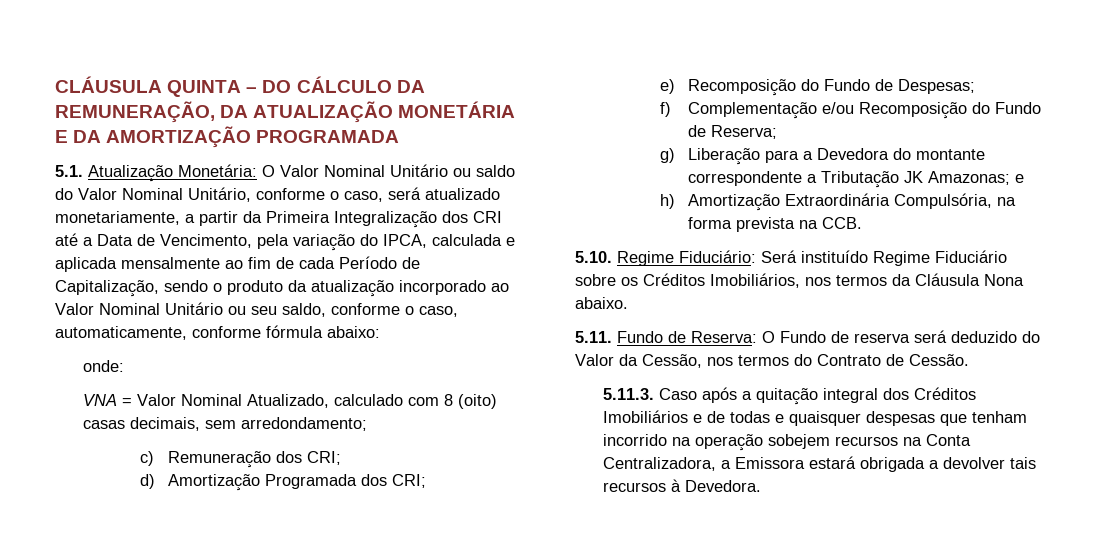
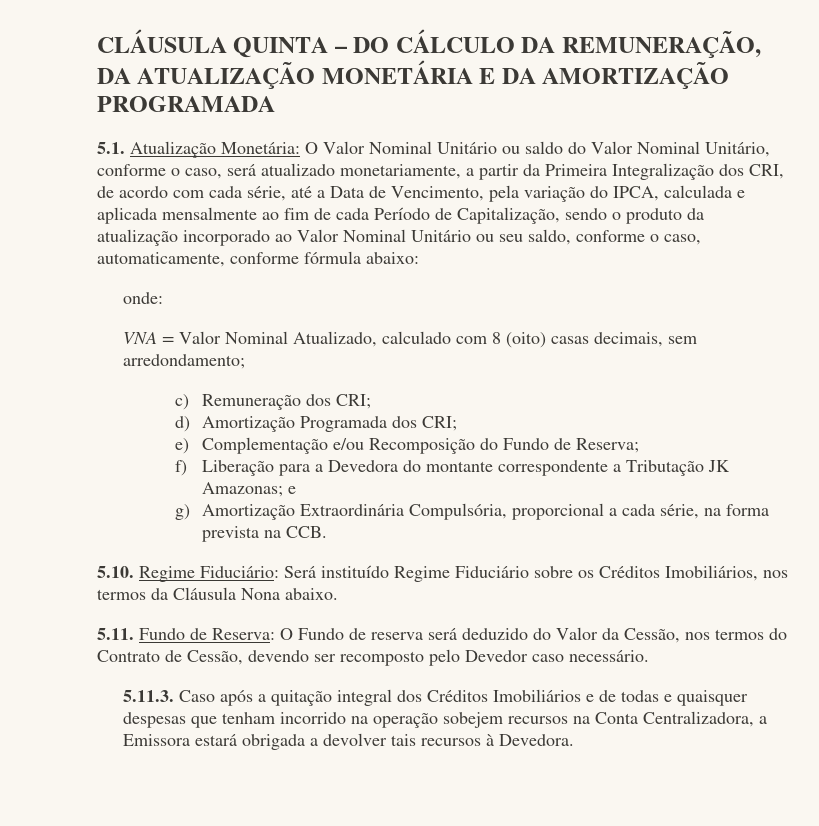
- O Valor Nominal Unitário ou saldo do Valor Nominal Unitário, conforme o caso, será atualizado monetariamente, a partir da Primeira Integralização dos CRI até a Data de Vencimento, pela variação do IPCA, calculada e aplicada mensalmente ao fim de cada Período de Capitalização, sendo o produto da atualização incorporado ao Valor Nominal Unitário ou seu saldo, conforme o caso, automaticamente, conforme fórmula abaixo:
+ O Valor Nominal Unitário ou saldo do Valor Nominal Unitário, conforme o caso, será atualizado monetariamente, a partir da Primeira Integralização dos CRI, de acordo com cada série, até a Data de Vencimento, pela variação do IPCA, calculada e aplicada mensalmente ao fim de cada Período de Capitalização, sendo o produto da atualização incorporado ao Valor Nominal Unitário ou seu saldo, conforme o caso, automaticamente, conforme fórmula abaixo:
- e) Recomposição do Fundo de Despesas;
- f) Complementação e/ou Recomposição do Fundo de Reserva;
+ e) Complementação e/ou Recomposição do Fundo de Reserva;
- g) Liberação para a Devedora do montante correspondente a Tributação JK Amazonas; e
+ f) Liberação para a Devedora do montante correspondente a Tributação JK Amazonas; e
- h) Amortização Extraordinária Compulsória, na forma prevista na CCB.
+ g) Amortização Extraordinária Compulsória, proporcional a cada série, na forma prevista na CCB.
- 5.11. Fundo de Reserva: O Fundo de reserva será deduzido do Valor da Cessão, nos termos do Contrato de Cessão.
+ 5.11. Fundo de Reserva: O Fundo de reserva será deduzido do Valor da Cessão, nos termos do Contrato de Cessão, devendo ser recomposto pelo Devedor caso necessário.

